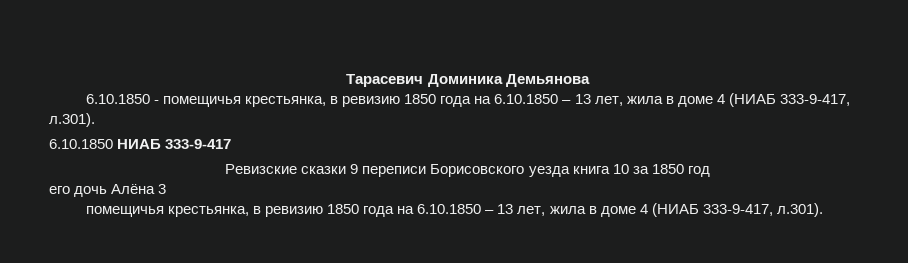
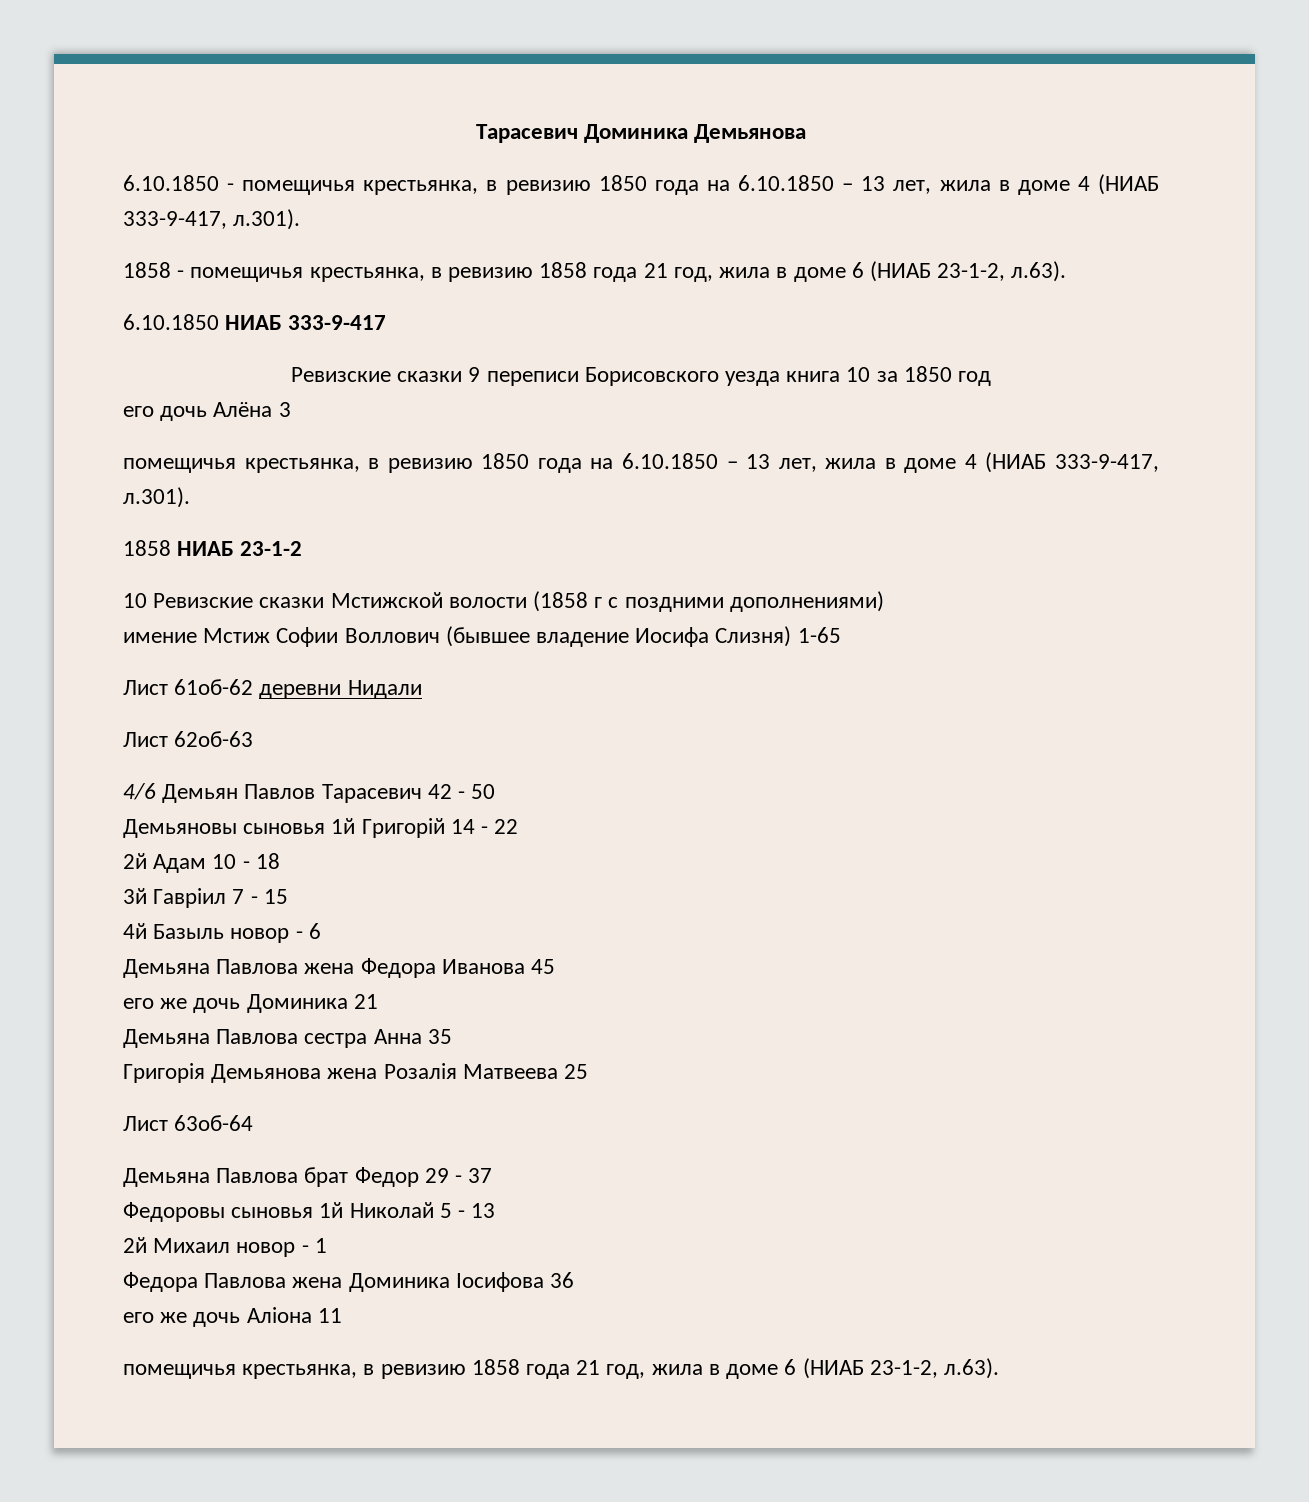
+ 1858 - помещичья крестьянка, в ревизию 1858 года 21 год, жила в доме 6 (НИАБ 23-1-2, л.63).
+ 1858 НИАБ 23-1-2
+ 10 Ревизские сказки Мстижской волости (1858 г с поздними дополнениями)
+ имение Мстиж Софии Воллович (бывшее владение Иосифа Слизня) 1-65
+ Лист 61об-62 деревни Нидали
+ Лист 62об-63
+ 4/6 Демьян Павлов Тарасевич 42 - 50
+ Демьяновы сыновья 1й Григорiй 14 - 22
+ 2й Адам 10 - 18
+ 3й Гаврiил 7 - 15
+ 4й Базыль новор - 6
+ Демьяна Павлова жена Федора Иванова 45
+ его же дочь Доминика 21
+ Демьяна Павлова сестра Анна 35
+ Григорiя Демьянова жена Розалiя Матвеева 25
+ Лист 63об-64
+ Демьяна Павлова брат Федор 29 - 37
+ Федоровы сыновья 1й Николай 5 - 13
+ 2й Михаил новор - 1
+ Федора Павлова жена Доминика Iосифова 36
+ его же дочь Алiона 11
+ помещичья крестьянка, в ревизию 1858 года 21 год, жила в доме 6 (НИАБ 23-1-2, л.63).

